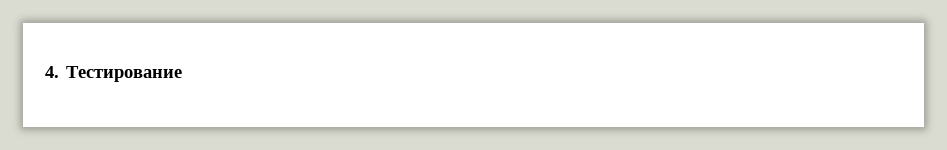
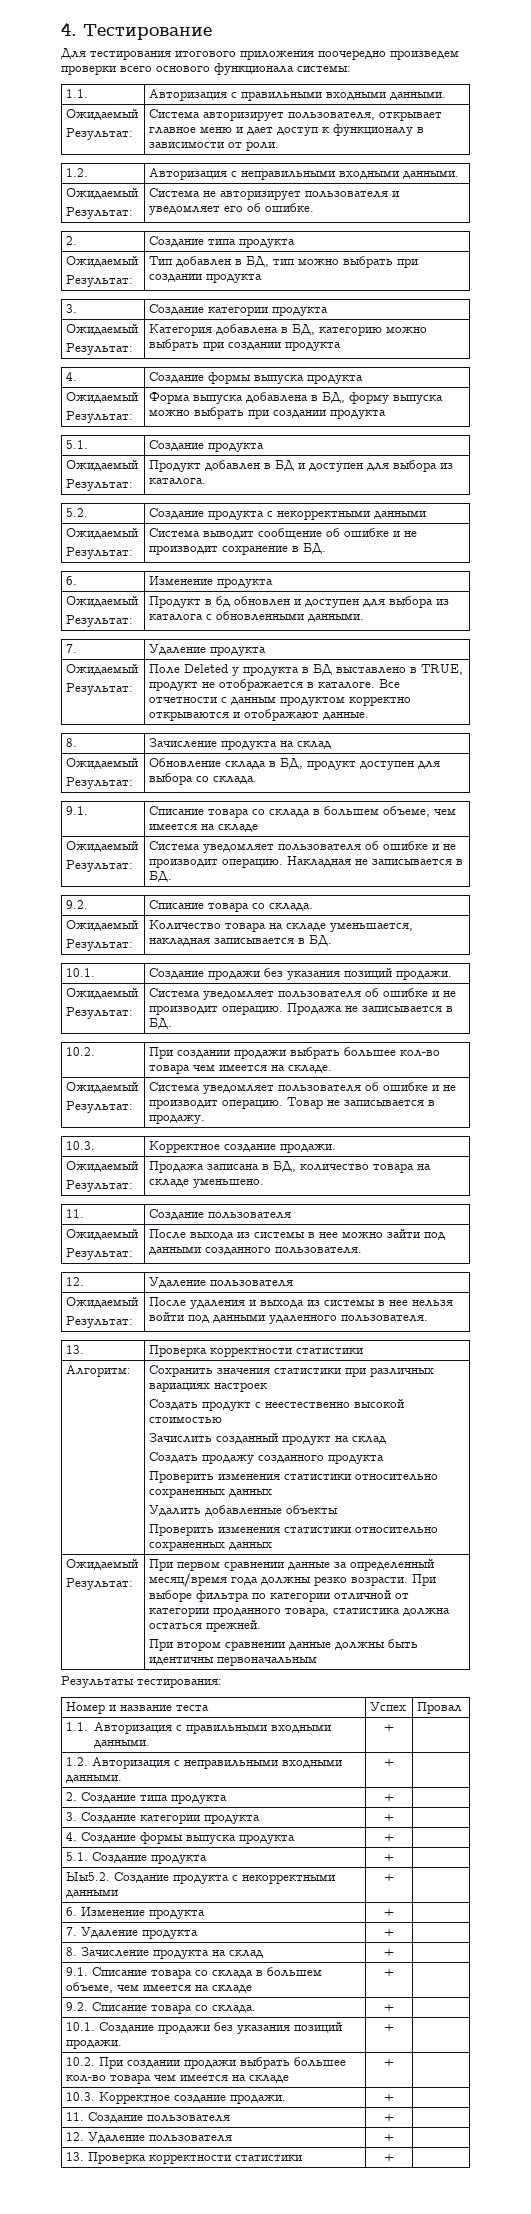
+ Для тестирования итогового приложения поочередно произведем проверки всего основого функционала системы:
+ 1.1. | Авторизация с правильными входными данными.
+ Ожидаемый
+ Результат: | Система авторизирует пользователя, открывает главное меню и дает доступ к функционалу в зависимости от роли.
+ 1.2. | Авторизация с неправильными входными данными.
+ Ожидаемый
+ Результат: | Система не авторизирует пользователя и уведомляет его об ошибке.
+ 2. | Создание типа продукта
+ Ожидаемый
+ Результат: | Тип добавлен в БД, тип можно выбрать при создании продукта
+ 3. | Создание категории продукта
+ Ожидаемый
+ Результат: | Категория добавлена в БД, категорию можно выбрать при создании продукта
+ 4. | Создание формы выпуска продукта
+ Ожидаемый
+ Результат: | Форма выпуска добавлена в БД, форму выпуска можно выбрать при создании продукта
+ 5.1. | Создание продукта
+ Ожидаемый
+ Результат: | Продукт добавлен в БД и доступен для выбора из каталога.
+ 5.2. | Создание продукта с некорректными данными
+ Ожидаемый
+ Результат: | Система выводит сообщение об ошибке и не производит сохранение в БД.
+ 6. | Изменение продукта
+ Ожидаемый
+ Результат: | Продукт в бд обновлен и доступен для выбора из каталога с обновленными данными.
+ 7. | Удаление продукта
+ Ожидаемый
+ Результат: | Поле Deleted у продукта в БД выставлено в TRUE, продукт не отображается в каталоге. Все отчетности с данным продуктом корректно открываются и отображают данные.
+ 8. | Зачисление продукта на склад
+ Ожидаемый
+ Результат: | Обновление склада в БД, продукт доступен для выбора со склада.
+ 9.1. | Списание товара со склада в большем объеме, чем имеется на складе
+ Ожидаемый
+ Результат: | Система уведомляет пользователя об ошибке и не производит операцию. Накладная не записывается в БД.
+ 9.2. | Списание товара со склада.
+ Ожидаемый
+ Результат: | Количество товара на складе уменьшается, накладная записывается в БД.
+ 10.1. | Создание продажи без указания позиций продажи.
+ Ожидаемый
+ Результат: | Система уведомляет пользователя об ошибке и не производит операцию. Продажа не записывается в БД.
+ 10.2. | При создании продажи выбрать большее кол-во товара чем имеется на складе.
+ Ожидаемый
+ Результат: | Система уведомляет пользователя об ошибке и не производит операцию. Товар не записывается в продажу.
+ 10.3. | Корректное создание продажи.
+ Ожидаемый
+ Результат: | Продажа записана в БД, количество товара на складе уменьшено.
+ 11. | Создание пользователя
+ Ожидаемый
+ Результат: | После выхода из системы в нее можно зайти под данными созданного пользователя.
+ 12. | Удаление пользователя
+ Ожидаемый
+ Результат: | После удаления и выхода из системы в нее нельзя войти под данными удаленного пользователя.
+ 13. | Проверка корректности статистики
+ Алгоритм: | Сохранить значения статистики при различных вариациях настроек
+ Создать продукт с неестественно высокой стоимостью
+ Зачислить созданный продукт на склад
+ Создать продажу созданного продукта
+ Проверить изменения статистики относительно сохраненных данных
+ Удалить добавленные объекты
+ Проверить изменения статистики относительно сохраненных данных
+ Ожидаемый
+ Результат: | При первом сравнении данные за определенный месяц/время года должны резко возрасти. При выборе фильтра по категории отличной от категории проданного товара, статистика должна остаться прежней.
+ При втором сравнении данные должны быть идентичны первоначальным
+ Результаты тестирования:
+ Номер и название теста | Успех | Провал
+ 1.1. Авторизация с правильными входными данными. | + |
+ 1.2. Авторизация с неправильными входными данными. | + |
+ 2. Создание типа продукта | + |
+ 3. Создание категории продукта | + |
+ 4. Создание формы выпуска продукта | + |
+ 5.1. Создание продукта | + |
+ Ыы5.2. Создание продукта с некорректными данными | + |
+ 6. Изменение продукта | + |
+ 7. Удаление продукта | + |
+ 8. Зачисление продукта на склад | + |
+ 9.1. Списание товара со склада в большем объеме, чем имеется на складе | + |
+ 9.2. Списание товара со склада. | + |
+ 10.1. Создание продажи без указания позиций продажи. | + |
+ 10.2. При создании продажи выбрать большее кол-во товара чем имеется на складе | + |
+ 10.3. Корректное создание продажи. | + |
+ 11. Создание пользователя | + |
+ 12. Удаление пользователя | + |
+ 13. Проверка корректности статистики | + |

